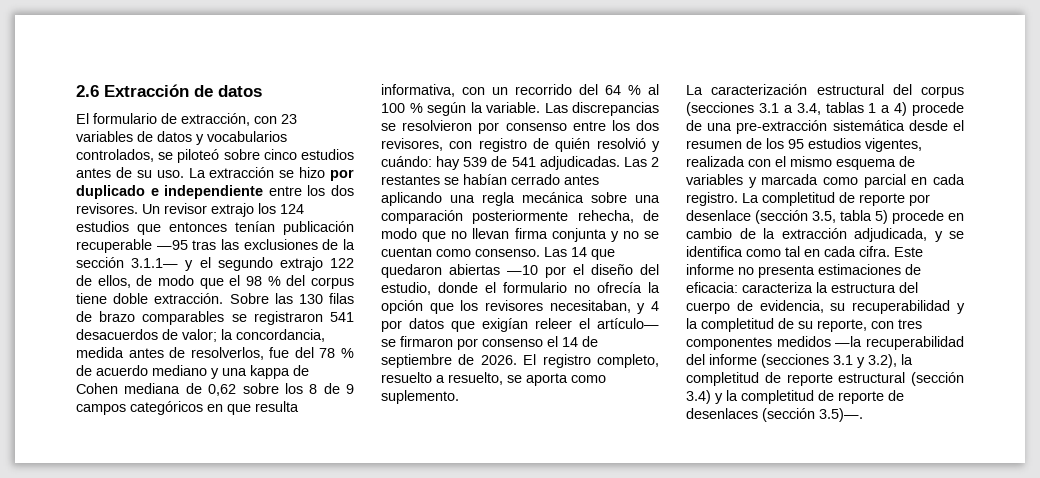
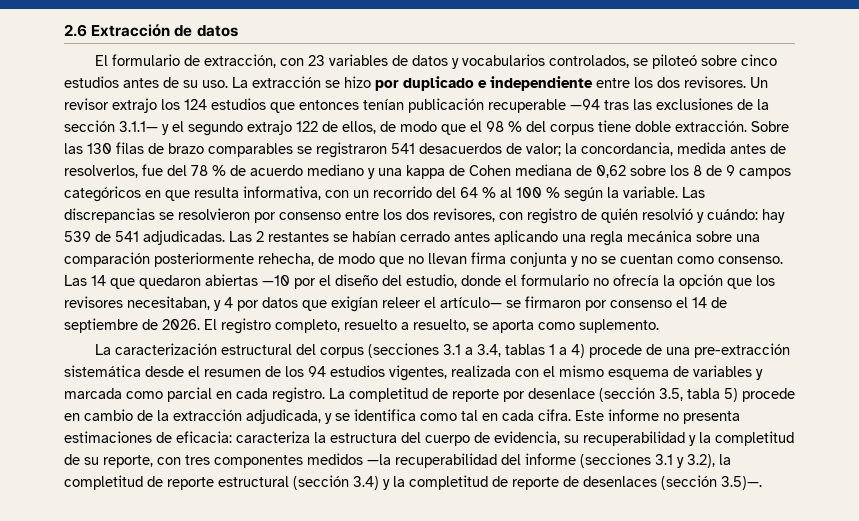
- Un revisor extrajo los 124 estudios que entonces tenían publicación recuperable —95 tras las exclusiones de la sección 3.1.1— y el segundo extrajo 122 de ellos, de modo que el 98 % del corpus tiene doble extracción.
+ Un revisor extrajo los 124 estudios que entonces tenían publicación recuperable —94 tras las exclusiones de la sección 3.1.1— y el segundo extrajo 122 de ellos, de modo que el 98 % del corpus tiene doble extracción.
- La caracterización estructural del corpus (secciones 3.1 a 3.4, tablas 1 a 4) procede de una pre-extracción sistemática desde el resumen de los 95 estudios vigentes, realizada con el mismo esquema de variables y marcada como parcial en cada registro.
+ La caracterización estructural del corpus (secciones 3.1 a 3.4, tablas 1 a 4) procede de una pre-extracción sistemática desde el resumen de los 94 estudios vigentes, realizada con el mismo esquema de variables y marcada como parcial en cada registro.

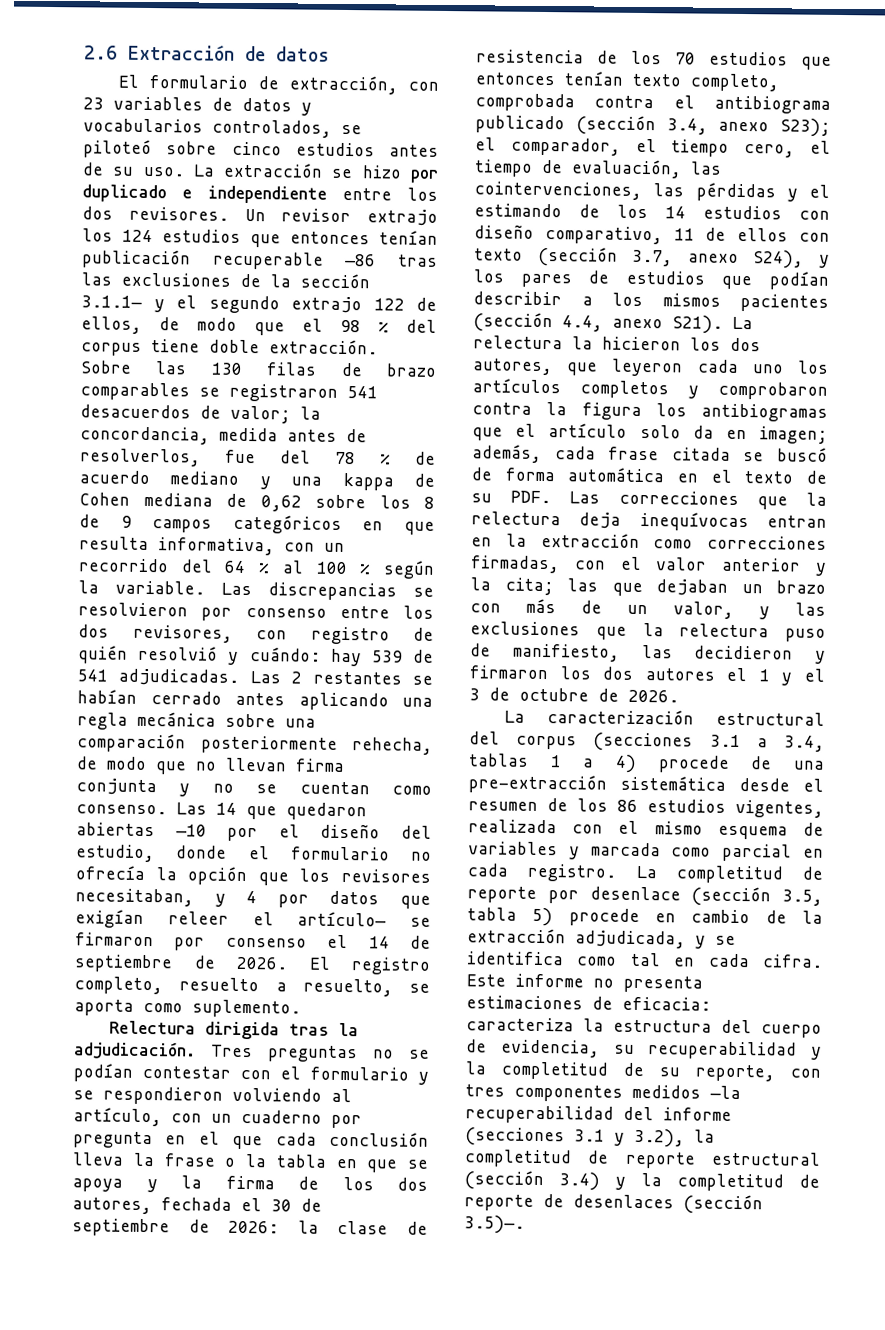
- Un revisor extrajo los 124 estudios que entonces tenían publicación recuperable —94 tras las exclusiones de la sección 3.1.1— y el segundo extrajo 122 de ellos, de modo que el 98 % del corpus tiene doble extracción.
+ Un revisor extrajo los 124 estudios que entonces tenían publicación recuperable —86 tras las exclusiones de la sección 3.1.1— y el segundo extrajo 122 de ellos, de modo que el 98 % del corpus tiene doble extracción.
+ Relectura dirigida tras la adjudicación. Tres preguntas no se podían contestar con el formulario y se respondieron volviendo al artículo, con un cuaderno por pregunta en el que cada conclusión lleva la frase o la tabla en que se apoya y la firma de los dos autores, fechada el 30 de septiembre de 2026: la clase de resistencia de los 70 estudios que entonces tenían texto completo, comprobada contra el antibiograma publicado (sección 3.4, anexo S23); el comparador, el tiempo cero, el tiempo de evaluación, las cointervenciones, las pérdidas y el estimando de los 14 estudios con diseño comparativo, 11 de ellos con texto (sección 3.7, anexo S24), y los pares de estudios que podían describir a los mismos pacientes (sección 4.4, anexo S21). La relectura la hicieron los dos autores, que leyeron cada uno los artículos completos y comprobaron contra la figura los antibiogramas que el artículo solo da en imagen; además, cada frase citada se buscó de forma automática en el texto de su PDF. Las correcciones que la relectura deja inequívocas entran en la extracción como correcciones firmadas, con el valor anterior y la cita; las que dejaban un brazo con más de un valor, y las exclusiones que la relectura puso de manifiesto, las decidieron y firmaron los dos autores el 1 y el 3 de octubre de 2026.
- La caracterización estructural del corpus (secciones 3.1 a 3.4, tablas 1 a 4) procede de una pre-extracción sistemática desde el resumen de los 94 estudios vigentes, realizada con el mismo esquema de variables y marcada como parcial en cada registro.
+ La caracterización estructural del corpus (secciones 3.1 a 3.4, tablas 1 a 4) procede de una pre-extracción sistemática desde el resumen de los 86 estudios vigentes, realizada con el mismo esquema de variables y marcada como parcial en cada registro.

